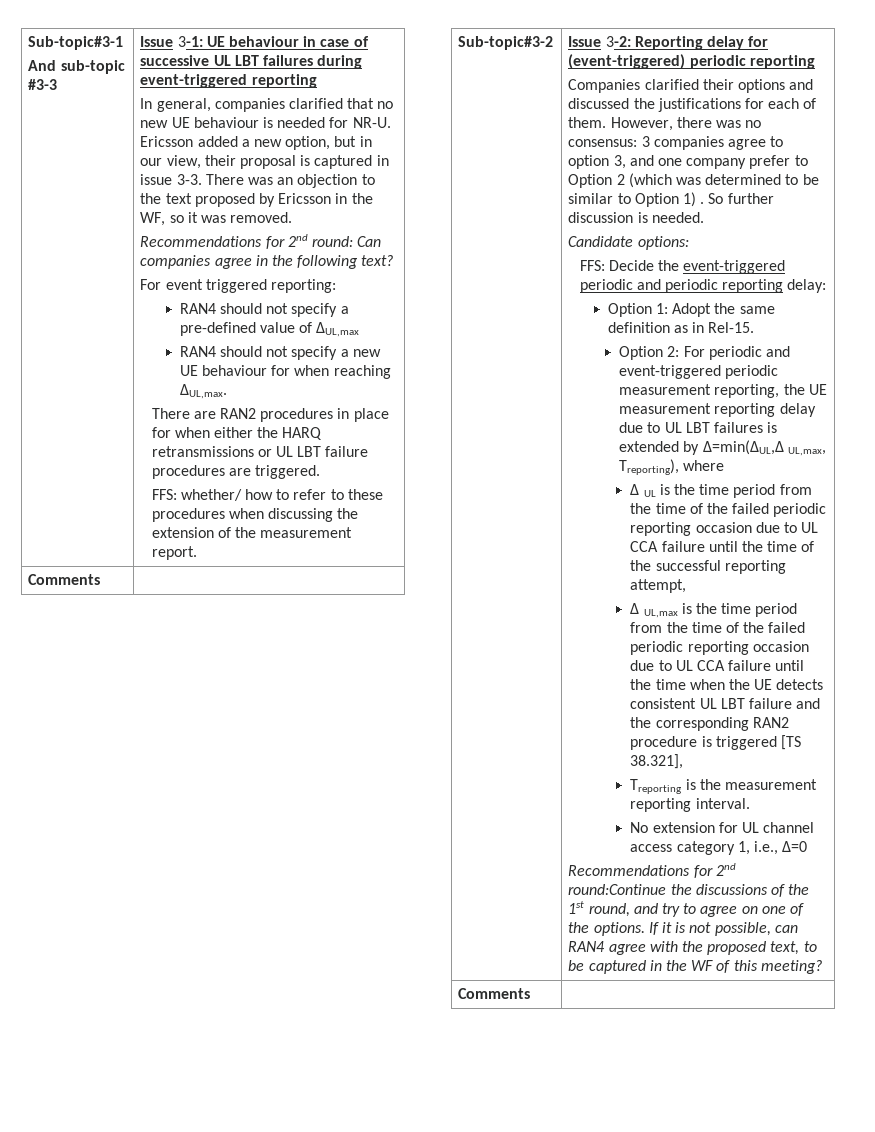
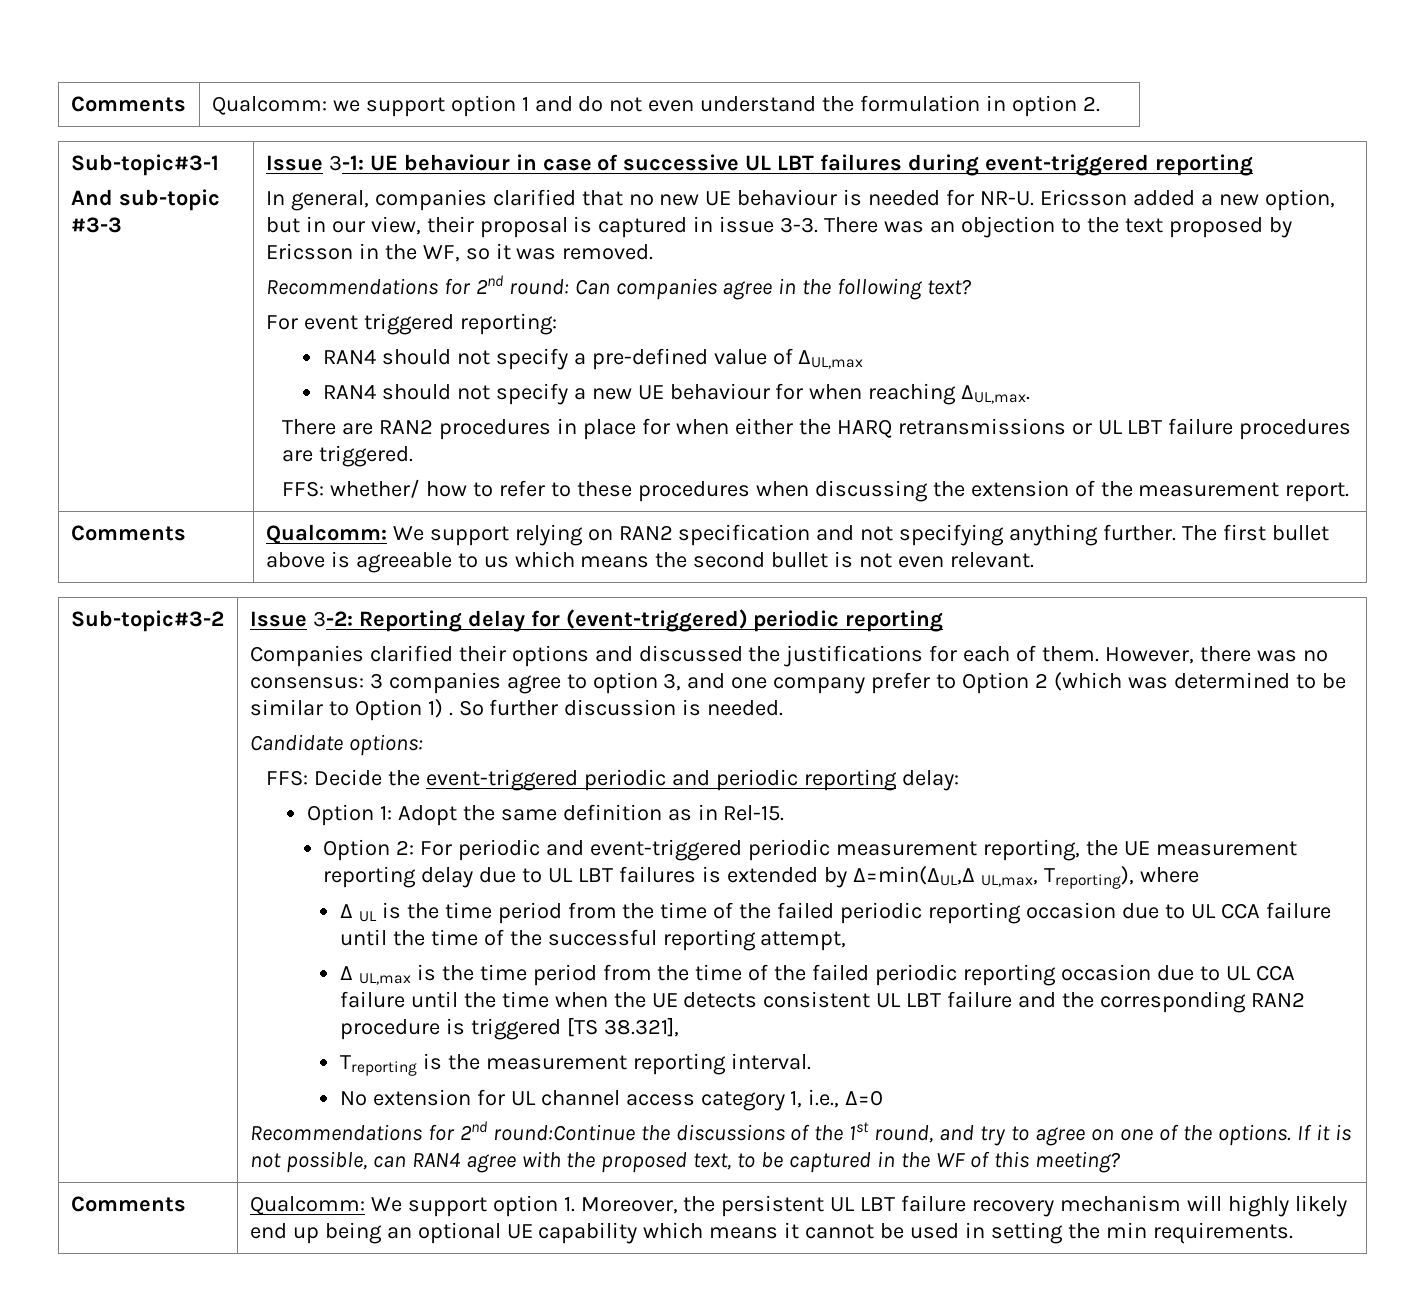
+ Comments | Qualcomm: we support option 1 and do not even understand the formulation in option 2.
  FFS: whether/ how to refer to these procedures when discussing the extension of the measurement report.
- Comments |
+ Comments | Qualcomm: We support relying on RAN2 specification and not specifying anything further. The first bullet above is agreeable to us which means the second bullet is not even relevant.
  If it is not possible, can RAN4 agree with the proposed text, to be captured in the WF of this meeting?
- Comments |
+ Comments | Qualcomm: We support option 1. Moreover, the persistent UL LBT failure recovery mechanism will highly likely end up being an optional UE capability which means it cannot be used in setting the min requirements.

